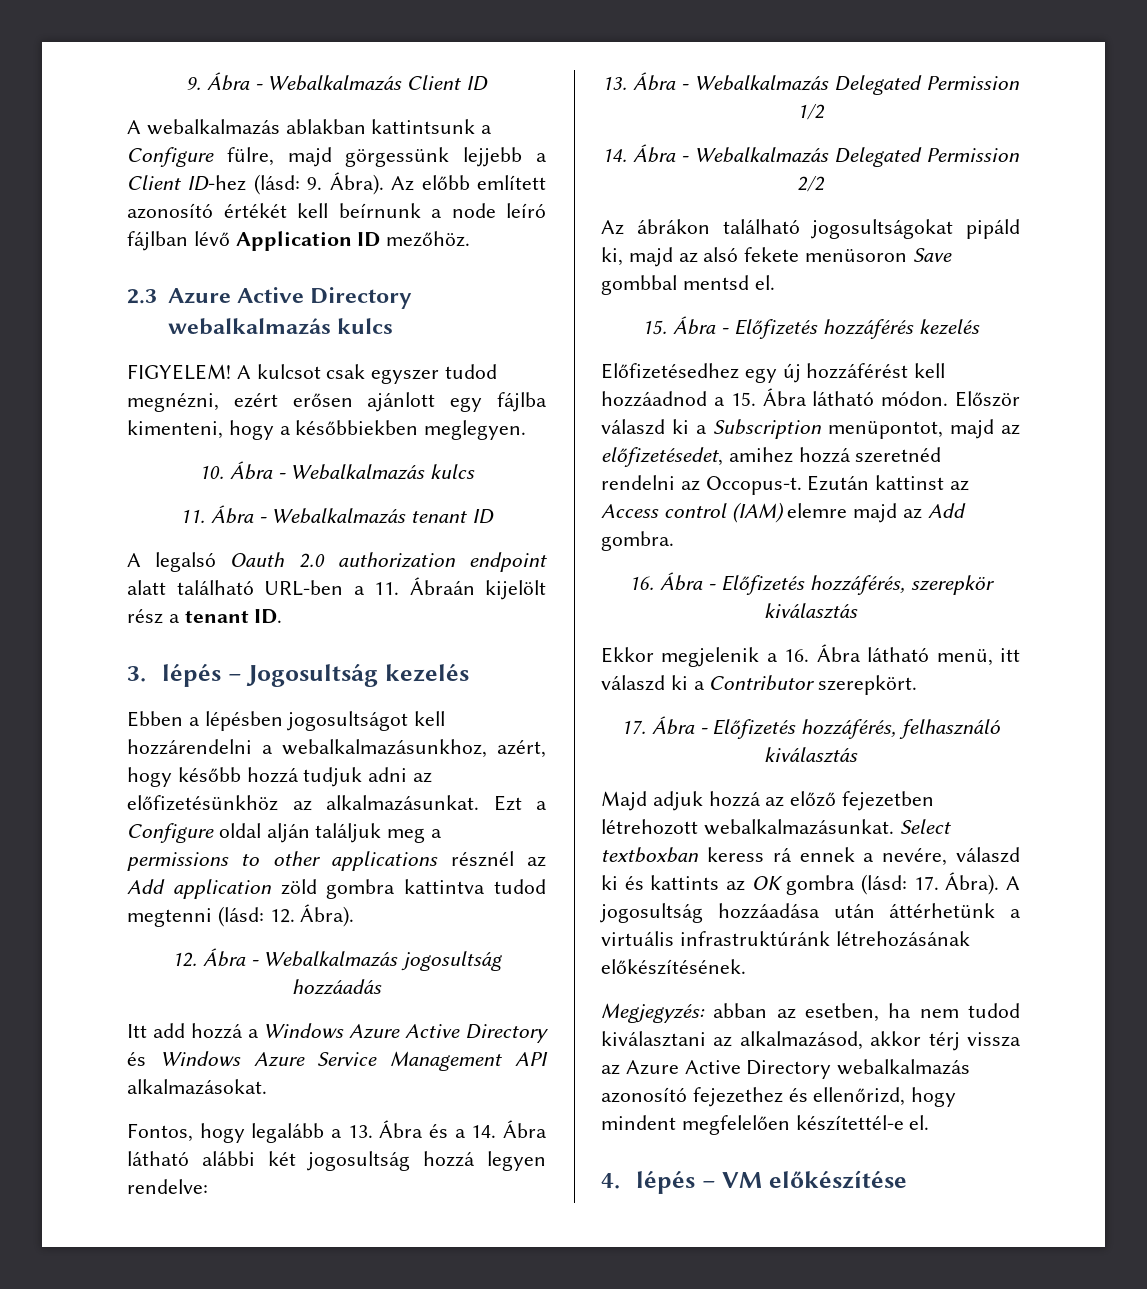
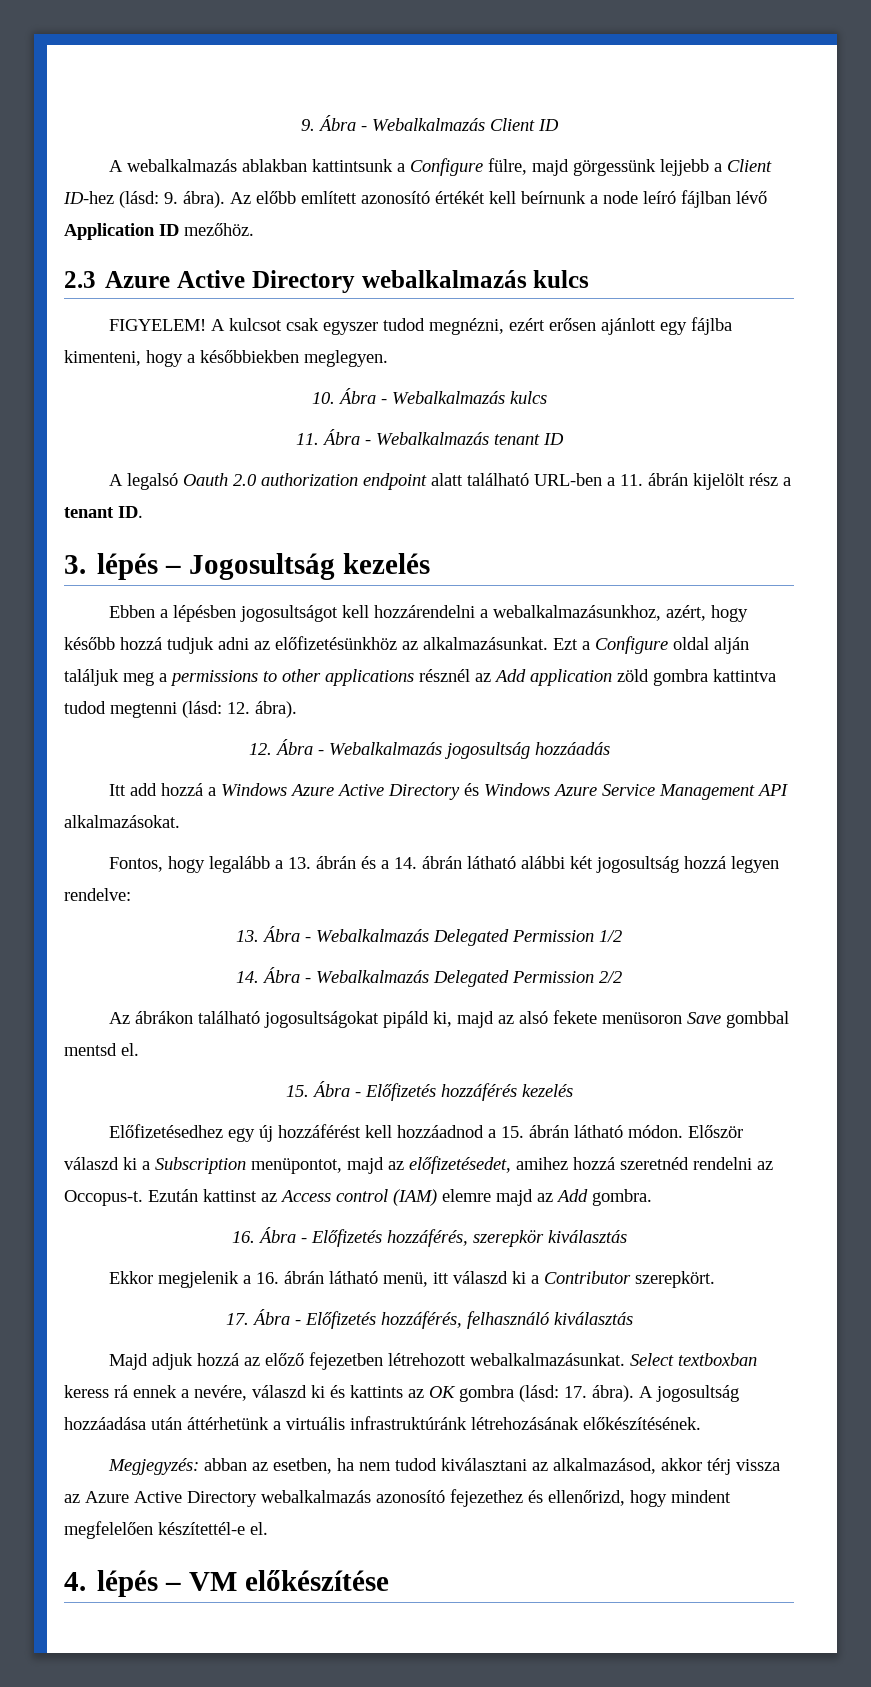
- A webalkalmazás ablakban kattintsunk a Configure fülre, majd görgessünk lejjebb a Client ID-hez (lásd: 9. Ábra).
+ A webalkalmazás ablakban kattintsunk a Configure fülre, majd görgessünk lejjebb a Client ID-hez (lásd: 9. ábra).
- A legalsó Oauth 2.0 authorization endpoint alatt található URL-ben a 11. Ábraán kijelölt rész a tenant ID.
+ A legalsó Oauth 2.0 authorization endpoint alatt található URL-ben a 11. ábrán kijelölt rész a tenant ID.
- Ezt a Configure oldal alján találjuk meg a permissions to other applications résznél az Add application zöld gombra kattintva tudod megtenni (lásd: 12. Ábra).
+ Ezt a Configure oldal alján találjuk meg a permissions to other applications résznél az Add application zöld gombra kattintva tudod megtenni (lásd: 12. ábra).
- Fontos, hogy legalább a 13. Ábra és a 14. Ábra látható alábbi két jogosultság hozzá legyen rendelve:
+ Fontos, hogy legalább a 13. ábrán és a 14. ábrán látható alábbi két jogosultság hozzá legyen rendelve:
- Előfizetésedhez egy új hozzáférést kell hozzáadnod a 15. Ábra látható módon.
+ Előfizetésedhez egy új hozzáférést kell hozzáadnod a 15. ábrán látható módon.
- Ekkor megjelenik a 16. Ábra látható menü, itt válaszd ki a Contributor szerepkört.
+ Ekkor megjelenik a 16. ábrán látható menü, itt válaszd ki a Contributor szerepkört.
- Select textboxban keress rá ennek a nevére, válaszd ki és kattints az OK gombra (lásd: 17. Ábra).
+ Select textboxban keress rá ennek a nevére, válaszd ki és kattints az OK gombra (lásd: 17. ábra).

